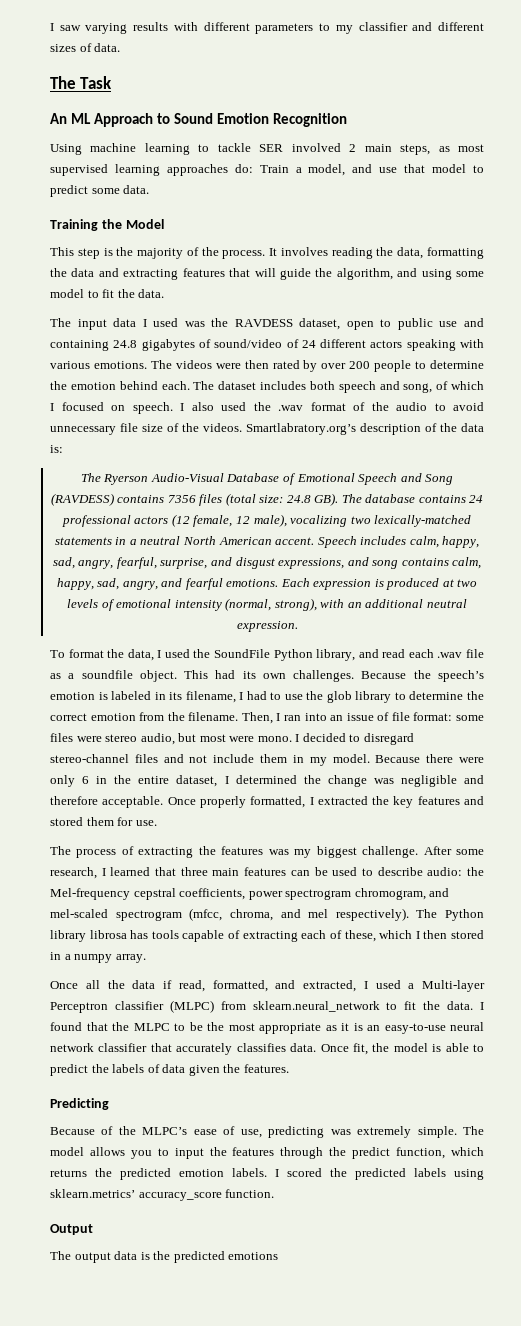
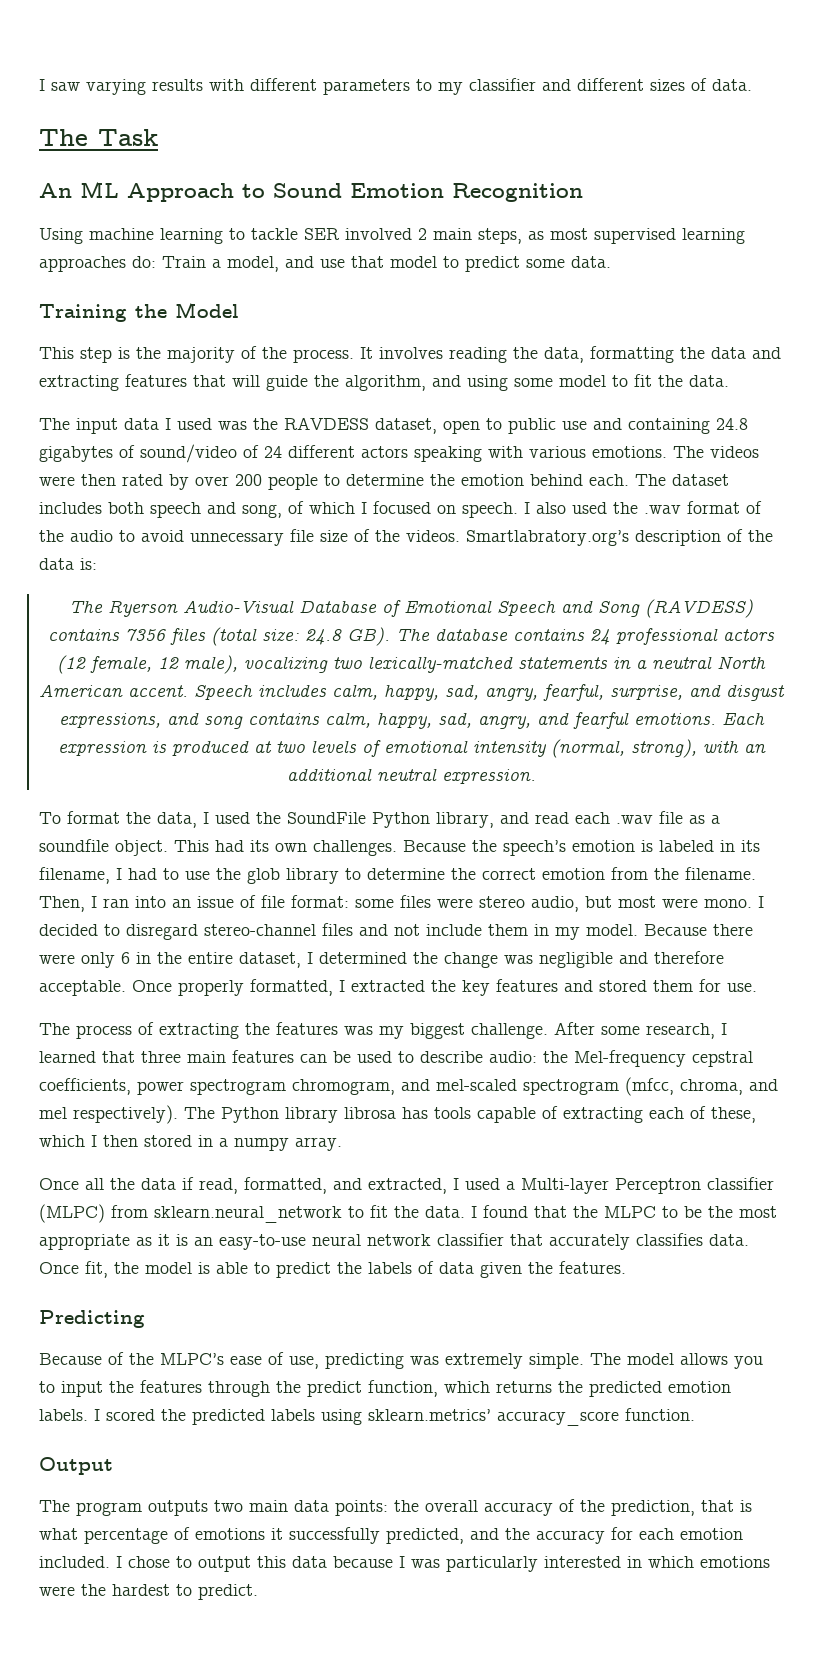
- The output data is the predicted emotions
+ The program outputs two main data points: the overall accuracy of the prediction, that is what percentage of emotions it successfully predicted, and the accuracy for each emotion included. I chose to output this data because I was particularly interested in which emotions were the hardest to predict.

